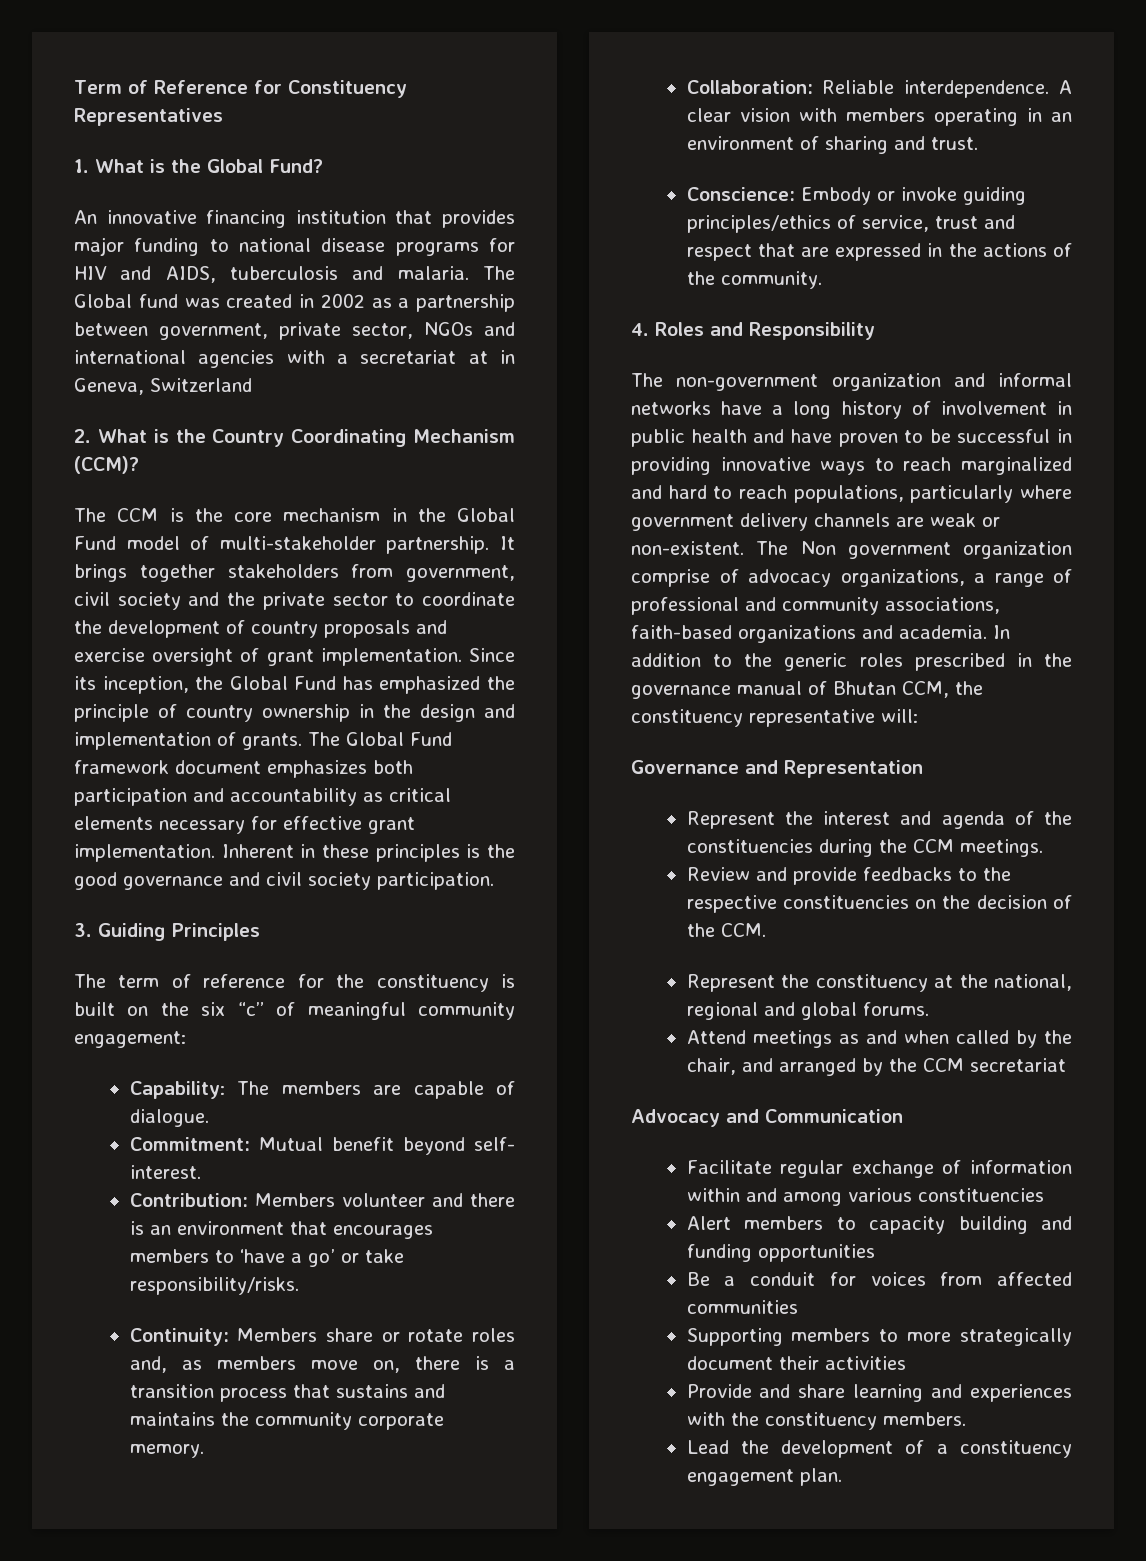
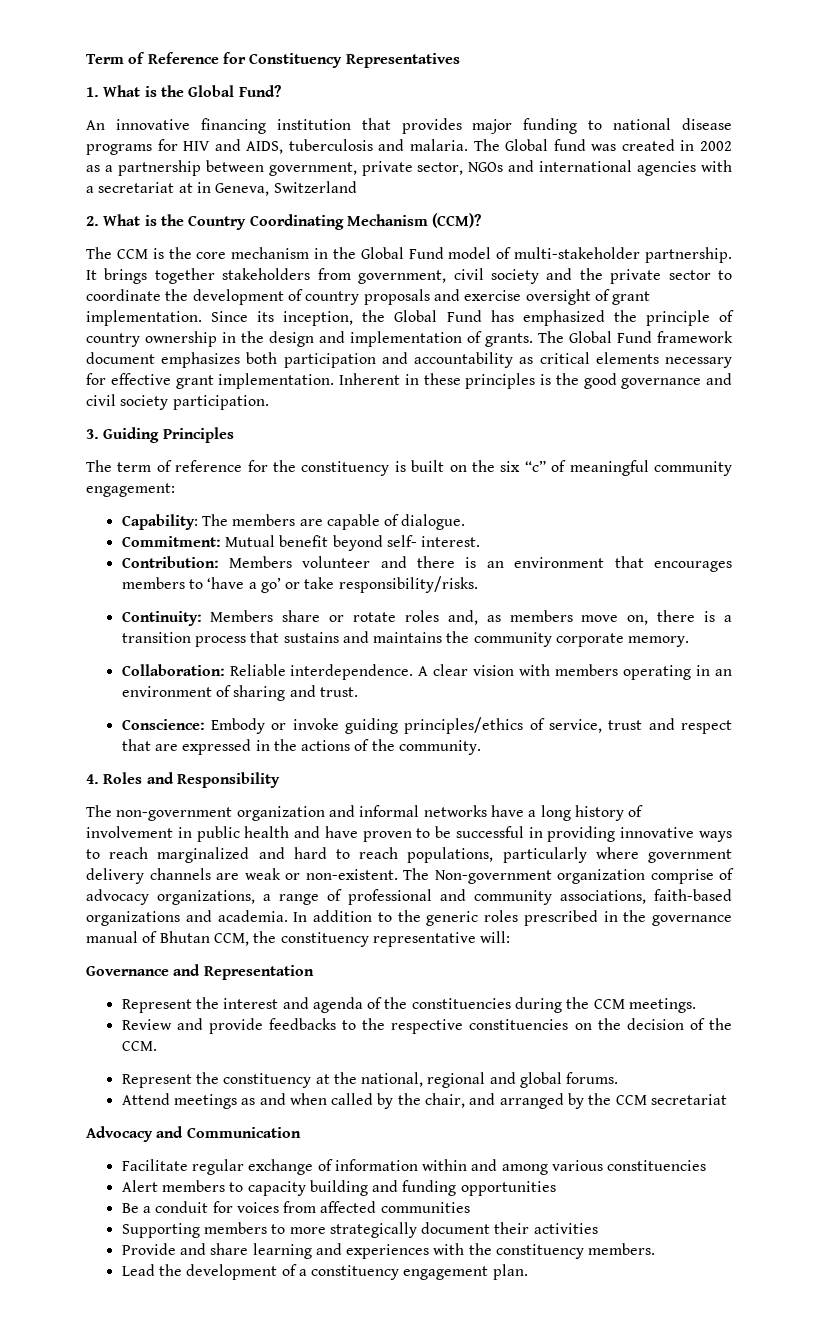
- The Non government organization comprise of advocacy organizations, a range of professional and community associations, faith-based organizations and academia.
+ The Non-government organization comprise of advocacy organizations, a range of professional and community associations, faith-based organizations and academia.

